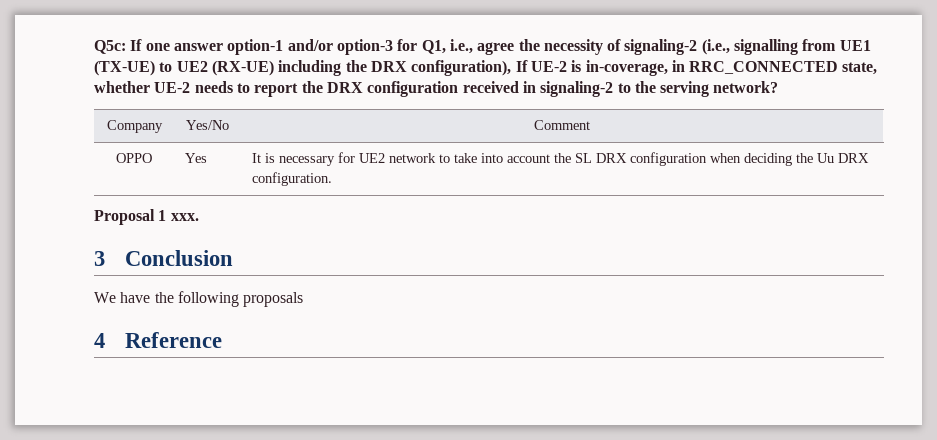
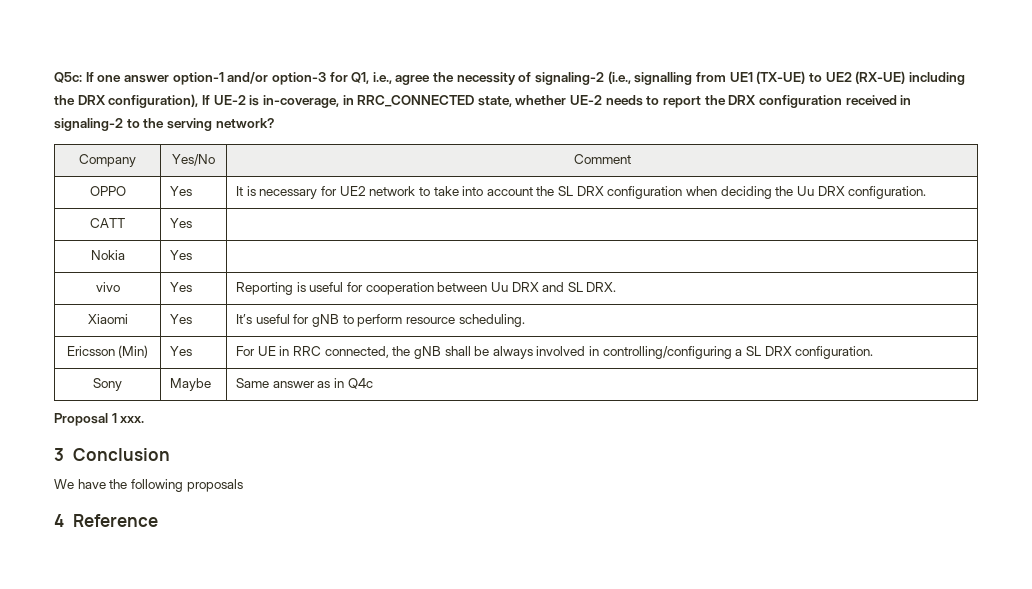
+ CATT | Yes |
+ Nokia | Yes |
+ vivo | Yes | Reporting is useful for cooperation between Uu DRX and SL DRX.
+ Xiaomi | Yes | It’s useful for gNB to perform resource scheduling.
+ Ericsson (Min) | Yes | For UE in RRC connected, the gNB shall be always involved in controlling/configuring a SL DRX configuration.
+ Sony | Maybe | Same answer as in Q4c

